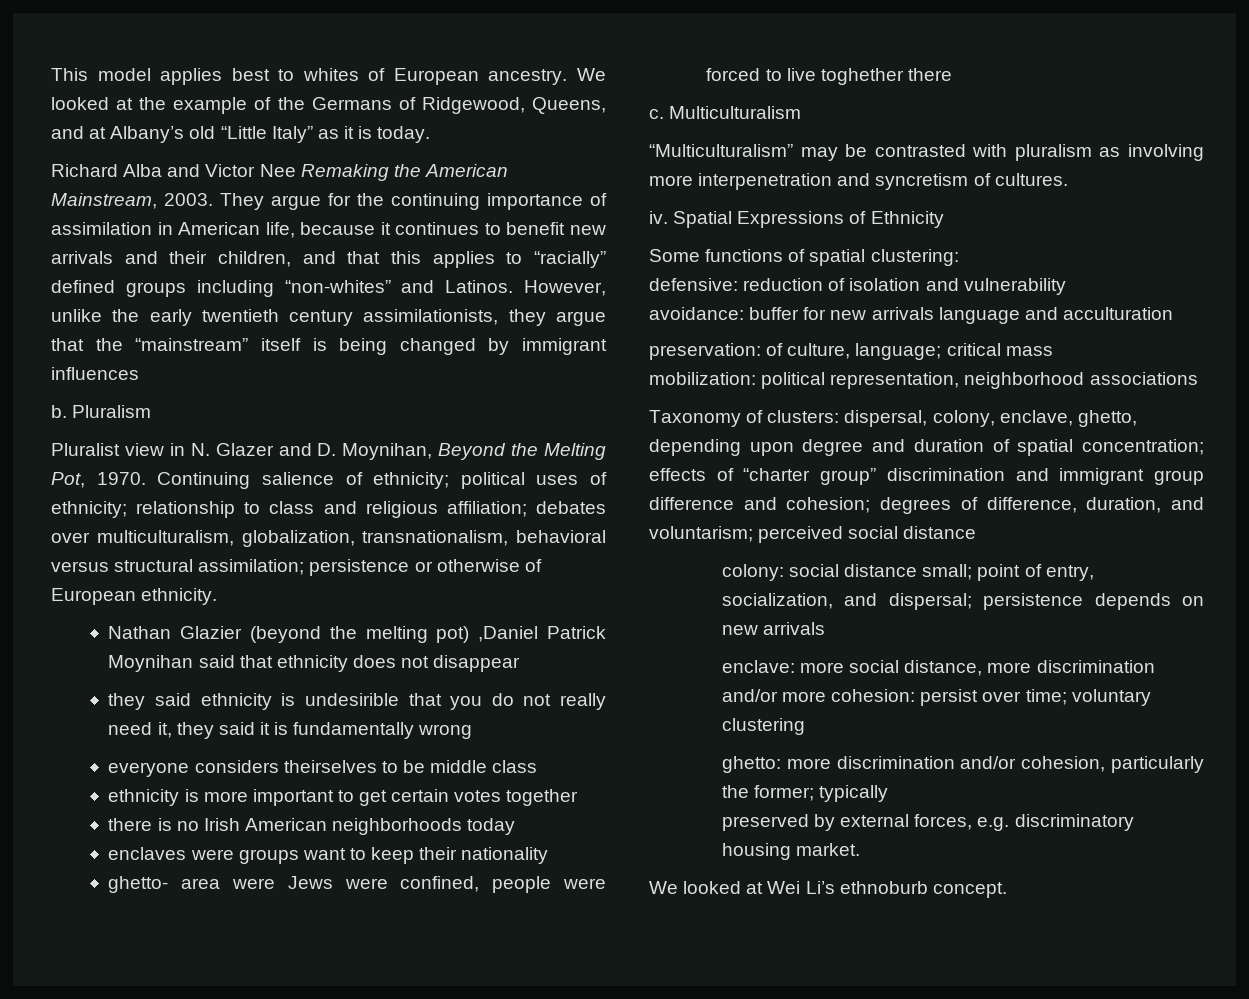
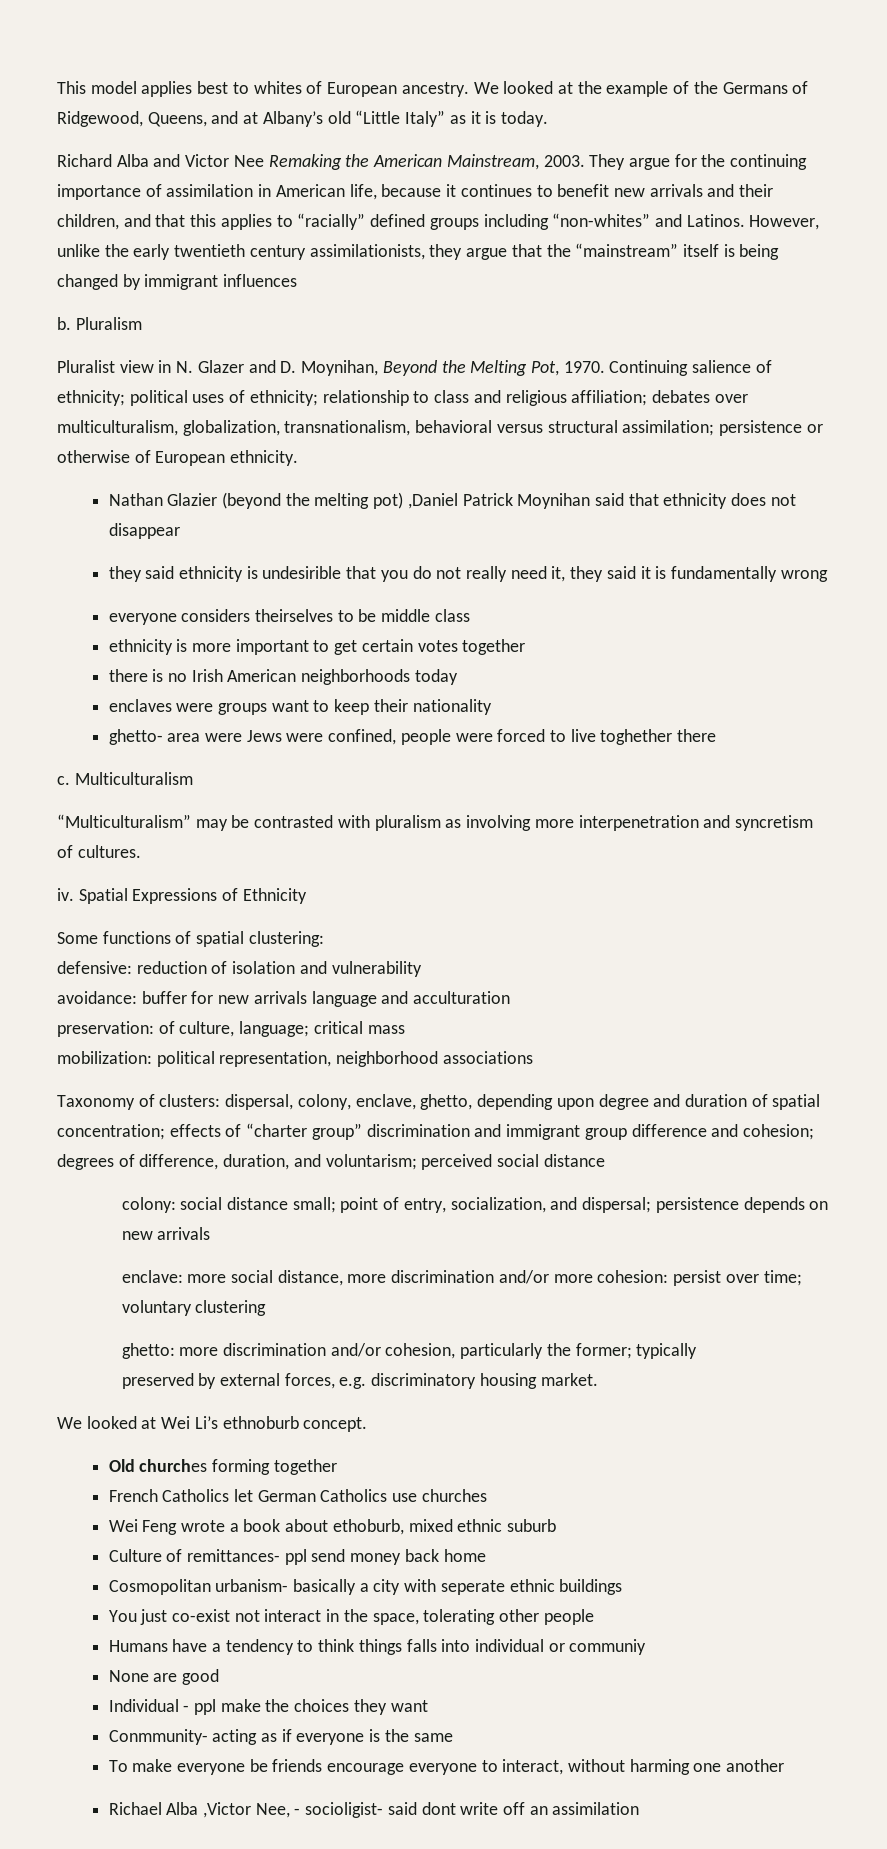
+ Old churches forming together
+ French Catholics let German Catholics use churches
+ Wei Feng wrote a book about ethoburb, mixed ethnic suburb
+ Culture of remittances- ppl send money back home
+ Cosmopolitan urbanism- basically a city with seperate ethnic buildings
+ You just co-exist not interact in the space, tolerating other people
+ Humans have a tendency to think things falls into individual or communiy
+ None are good
+ Individual - ppl make the choices they want
+ Conmmunity- acting as if everyone is the same
+ To make everyone be friends encourage everyone to interact, without harming one another
+ Richael Alba ,Victor Nee, - socioligist- said dont write off an assimilation

